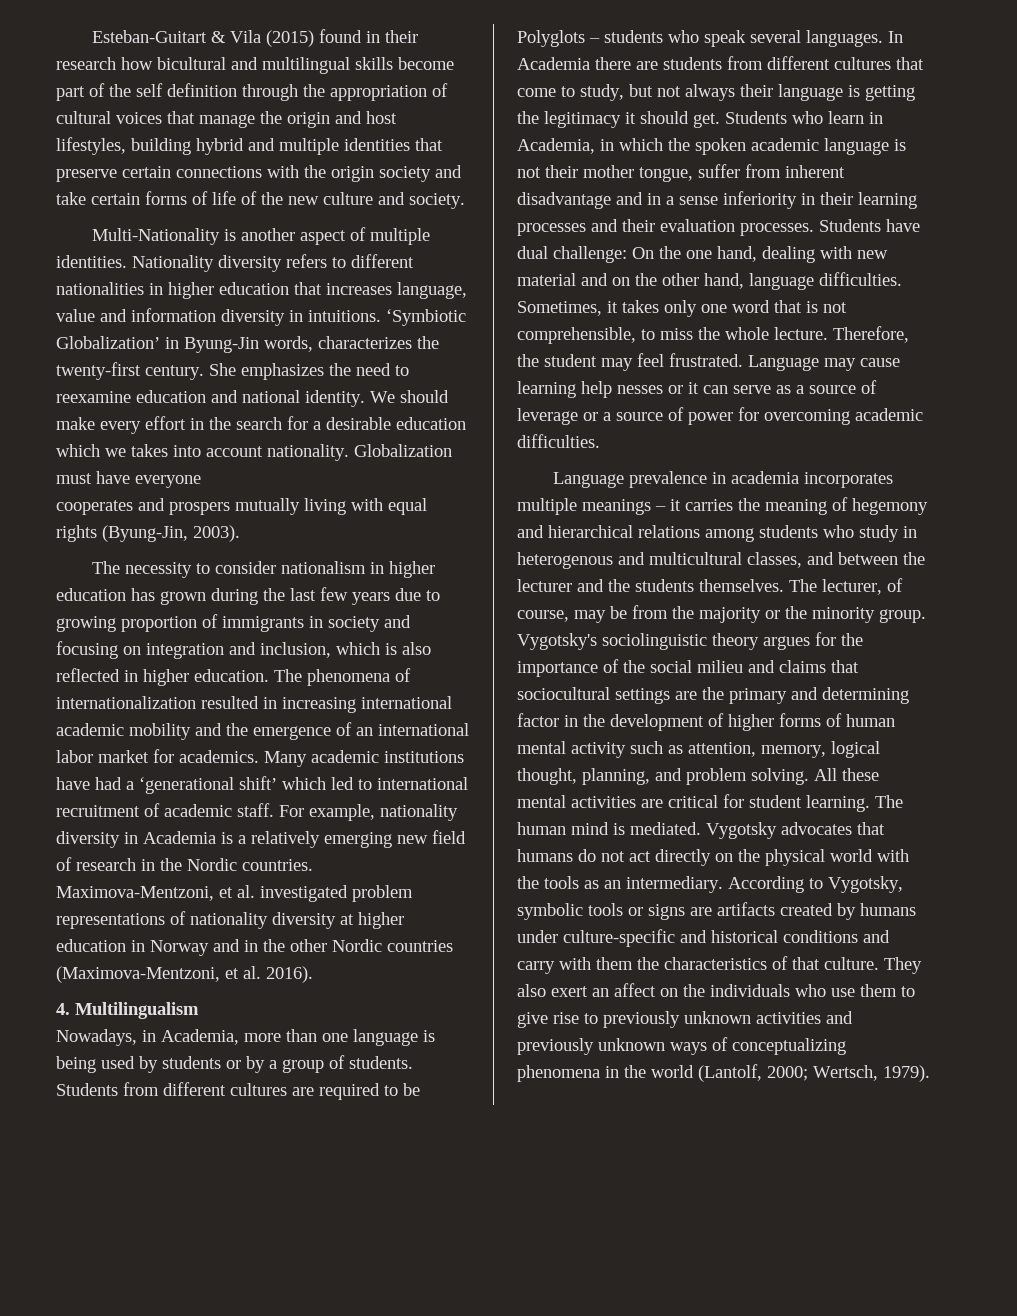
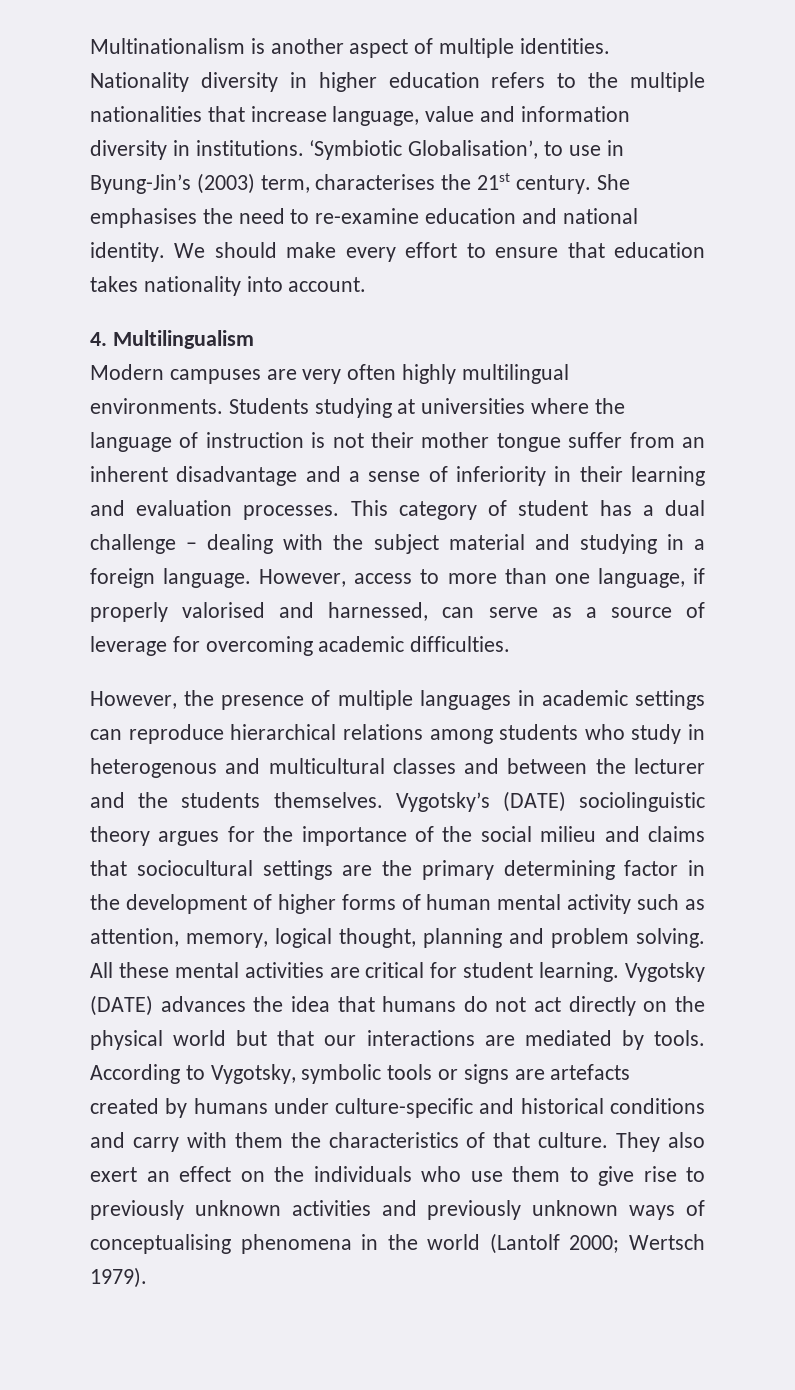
- Esteban-Guitart & Vila (2015) found in their research how bicultural and multilingual skills become part of the self definition through the appropriation of cultural voices that manage the origin and host lifestyles, building hybrid and multiple identities that preserve certain connections with the origin society and take certain forms of life of the new culture and society.
- Multi-Nationality is another aspect of multiple identities.
+ Multinationalism is another aspect of multiple identities.
- Nationality diversity refers to different nationalities in higher education that increases language, value and information diversity in intuitions. ‘Symbiotic Globalization’ in Byung-Jin words, characterizes the twenty-first century.
+ Nationality diversity in higher education refers to the multiple nationalities that increase language, value and information diversity in institutions. ‘Symbiotic Globalisation’, to use in Byung-Jin’s (2003) term, characterises the 21st century.
- She emphasizes the need to reexamine education and national identity.
+ She emphasises the need to re-examine education and national identity.
- We should make every effort in the search for a desirable education which we takes into account nationality. Globalization must have everyone
- cooperates and prospers mutually living with equal rights (Byung-Jin, 2003).
- The necessity to consider nationalism in higher education has grown during the last few years due to growing proportion of immigrants in society and focusing on integration and inclusion, which is also reflected in higher education. The phenomena of internationalization resulted in increasing international academic mobility and the emergence of an international labor market for academics. Many academic institutions have had a ‘generational shift’ which led to international recruitment of academic staff. For example, nationality diversity in Academia is a relatively emerging new field of research in the Nordic countries. Maximova-Mentzoni, et al. investigated problem representations of nationality diversity at higher education in Norway and in the other Nordic countries (Maximova-Mentzoni, et al. 2016).
+ We should make every effort to ensure that education takes nationality into account.
  4. Multilingualism
- Nowadays, in Academia, more than one language is being used by students or by a group of students. Students from different cultures are required to be Polyglots – students who speak several languages. In Academia there are students from different cultures that come to study, but not always their language is getting the legitimacy it should get. Students who learn in Academia, in which the spoken academic language is not their mother tongue, suffer from inherent disadvantage and in a sense inferiority in their learning processes and their evaluation processes. Students have dual challenge: On the one hand, dealing with new material and on the other hand, language difficulties. Sometimes, it takes only one word that is not comprehensible, to miss the whole lecture. Therefore, the student may feel frustrated. Language may cause learning help nesses or it can serve as a source of leverage or a source of power for overcoming academic difficulties.
+ Modern campuses are very often highly multilingual environments. Students studying at universities where the language of instruction is not their mother tongue suffer from an inherent disadvantage and a sense of inferiority in their learning and evaluation processes. This category of student has a dual challenge – dealing with the subject material and studying in a foreign language. However, access to more than one language, if properly valorised and harnessed, can serve as a source of leverage for overcoming academic difficulties.
- Language prevalence in academia incorporates multiple meanings – it carries the meaning of hegemony and hierarchical relations among students who study in heterogenous and multicultural classes, and between the lecturer and the students themselves.
+ However, the presence of multiple languages in academic settings can reproduce hierarchical relations among students who study in heterogenous and multicultural classes and between the lecturer and the students themselves.
- The lecturer, of course, may be from the majority or the minority group. Vygotsky's sociolinguistic theory argues for the importance of the social milieu and claims that sociocultural settings are the primary and determining factor in the development of higher forms of human mental activity such as attention, memory, logical thought, planning, and problem solving.
+ Vygotsky’s (DATE) sociolinguistic theory argues for the importance of the social milieu and claims that sociocultural settings are the primary determining factor in the development of higher forms of human mental activity such as attention, memory, logical thought, planning and problem solving.
- The human mind is mediated. Vygotsky advocates that humans do not act directly on the physical world with the tools as an intermediary.
+ Vygotsky (DATE) advances the idea that humans do not act directly on the physical world but that our interactions are mediated by tools.
- According to Vygotsky, symbolic tools or signs are artifacts created by humans under culture-specific and historical conditions and carry with them the characteristics of that culture.
+ According to Vygotsky, symbolic tools or signs are artefacts created by humans under culture-specific and historical conditions and carry with them the characteristics of that culture.
- They also exert an affect on the individuals who use them to give rise to previously unknown activities and previously unknown ways of conceptualizing phenomena in the world (Lantolf, 2000; Wertsch, 1979).
+ They also exert an effect on the individuals who use them to give rise to previously unknown activities and previously unknown ways of conceptualising phenomena in the world (Lantolf 2000; Wertsch 1979).

